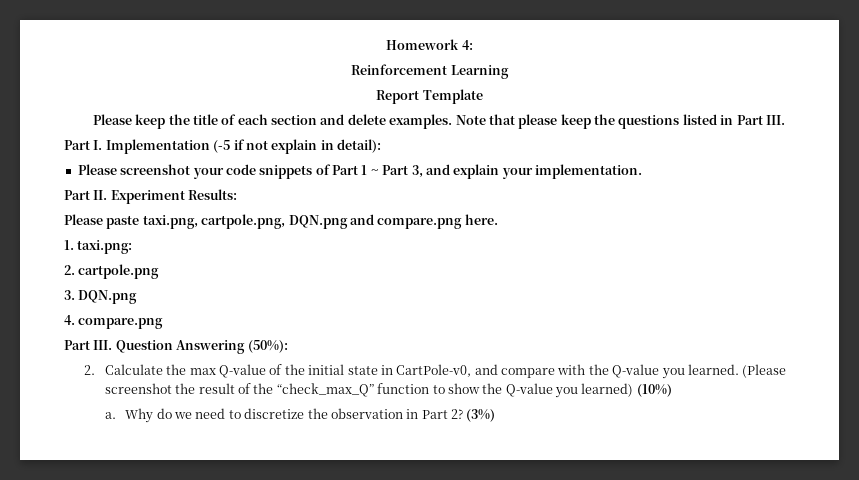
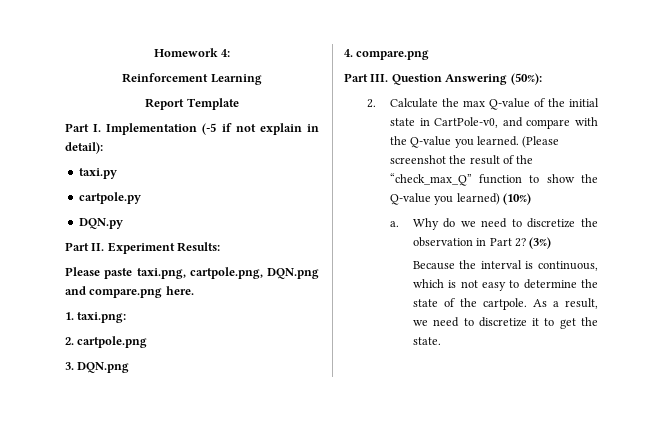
- Please keep the title of each section and delete examples. Note that please keep the questions listed in Part III.
- Please screenshot your code snippets of Part 1 ~ Part 3, and explain your implementation.
+ taxi.py
+ cartpole.py
+ DQN.py
+ Because the interval is continuous, which is not easy to determine the state of the cartpole. As a result, we need to discretize it to get the state.

